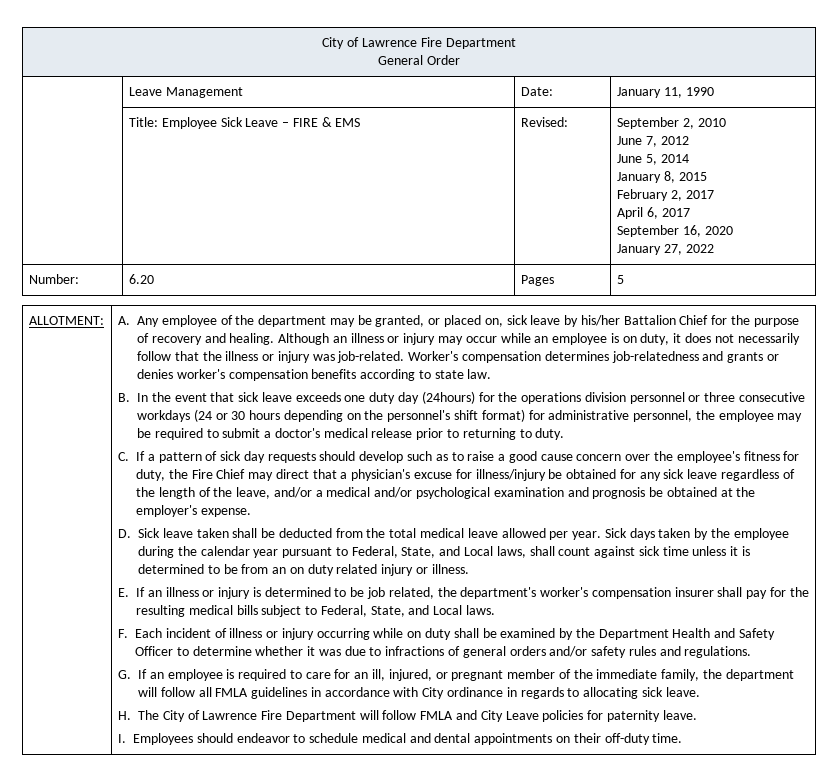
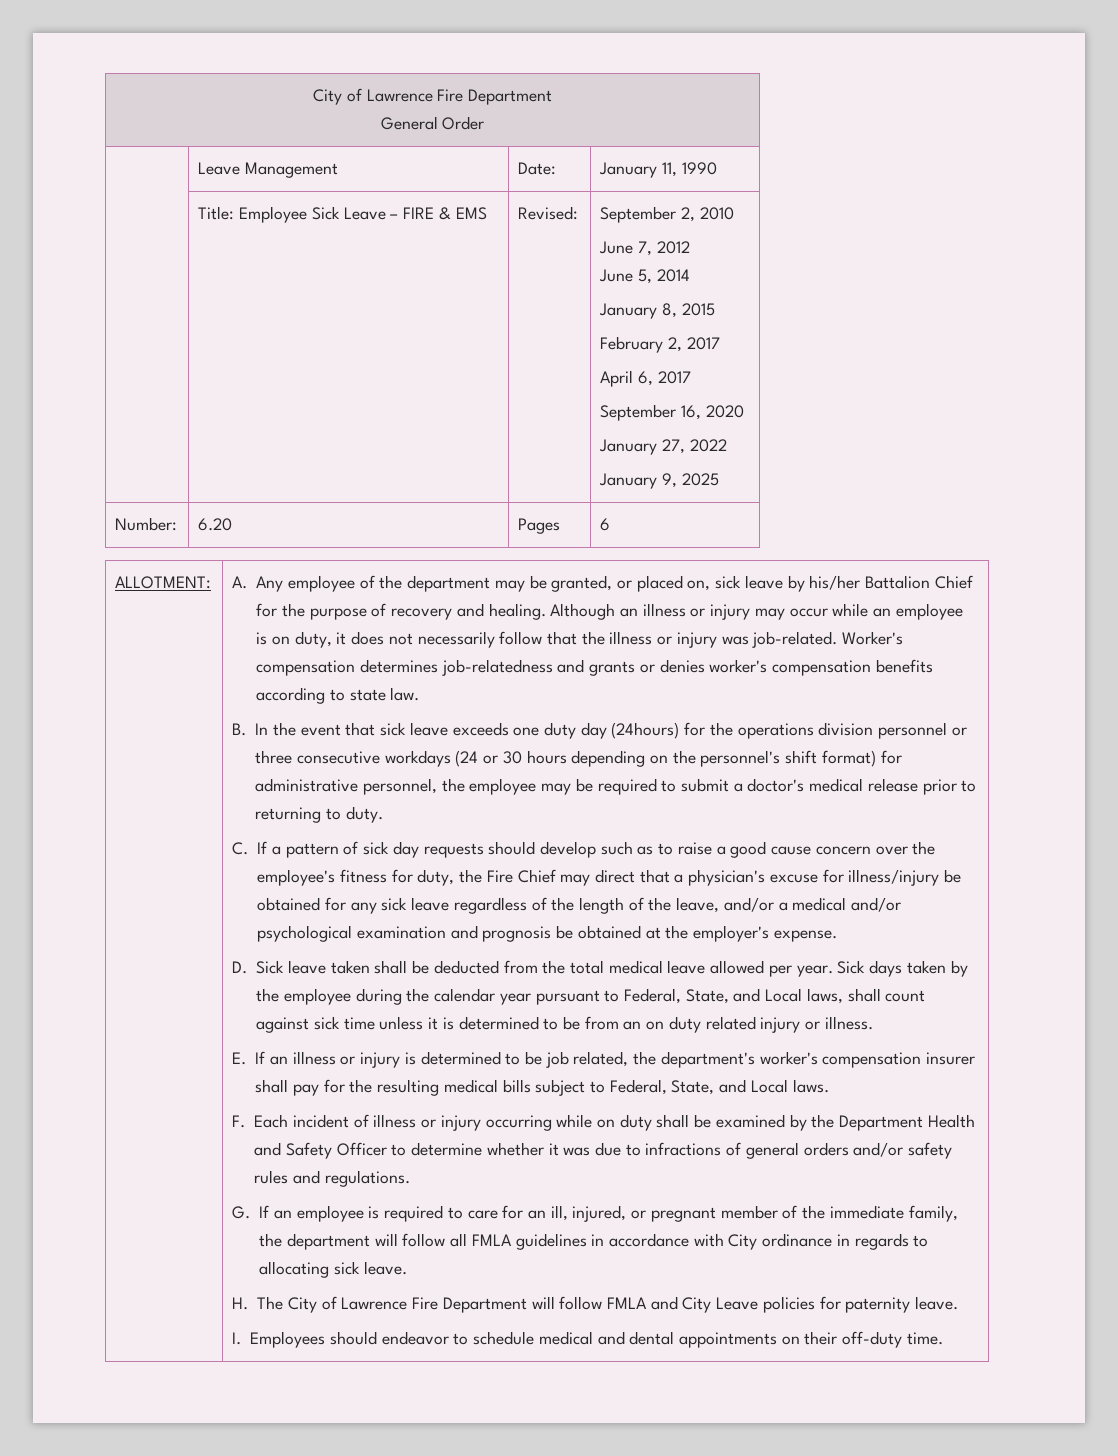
  | Title: Employee Sick Leave – FIRE & EMS | Revised: | September 2, 2010
  June 7, 2012
  June 5, 2014
  January 8, 2015
  February 2, 2017
  April 6, 2017
  September 16, 2020
  January 27, 2022
+ January 9, 2025
- Number: | 6.20 | Pages | 5
+ Number: | 6.20 | Pages | 6

